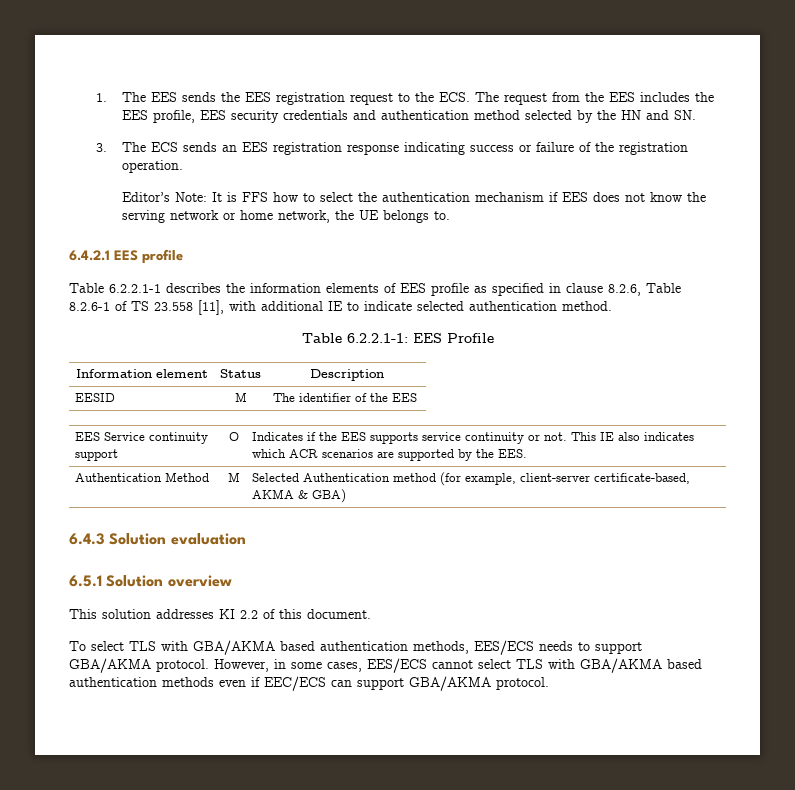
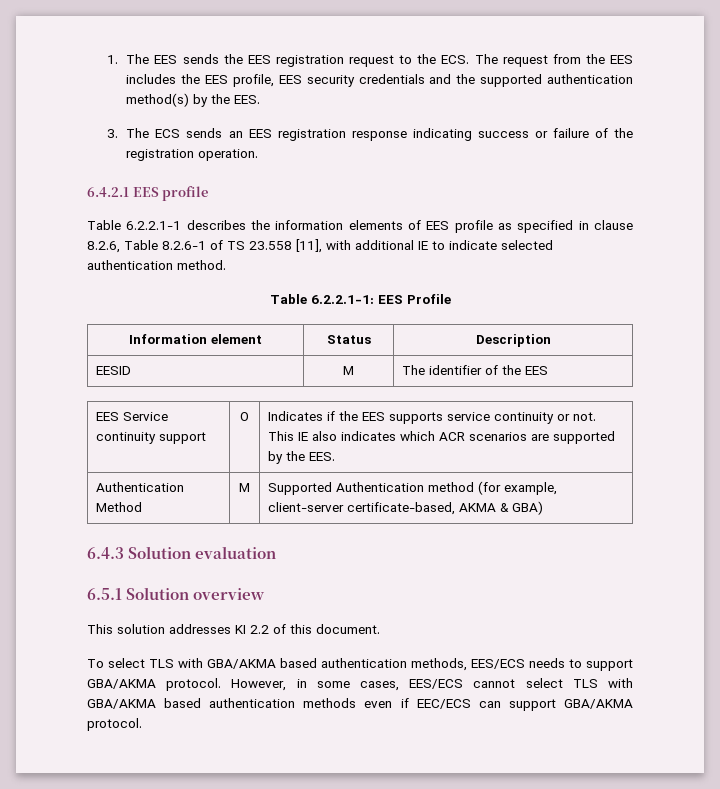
- 1. The EES sends the EES registration request to the ECS. The request from the EES includes the EES profile, EES security credentials and authentication method selected by the HN and SN.
+ 1. The EES sends the EES registration request to the ECS. The request from the EES includes the EES profile, EES security credentials and the supported authentication method(s) by the EES.
- Editor’s Note: It is FFS how to select the authentication mechanism if EES does not know the serving network or home network, the UE belongs to.
- Authentication Method | M | Selected Authentication method (for example, client-server certificate-based, AKMA & GBA)
+ Authentication Method | M | Supported Authentication method (for example, client-server certificate-based, AKMA & GBA)

